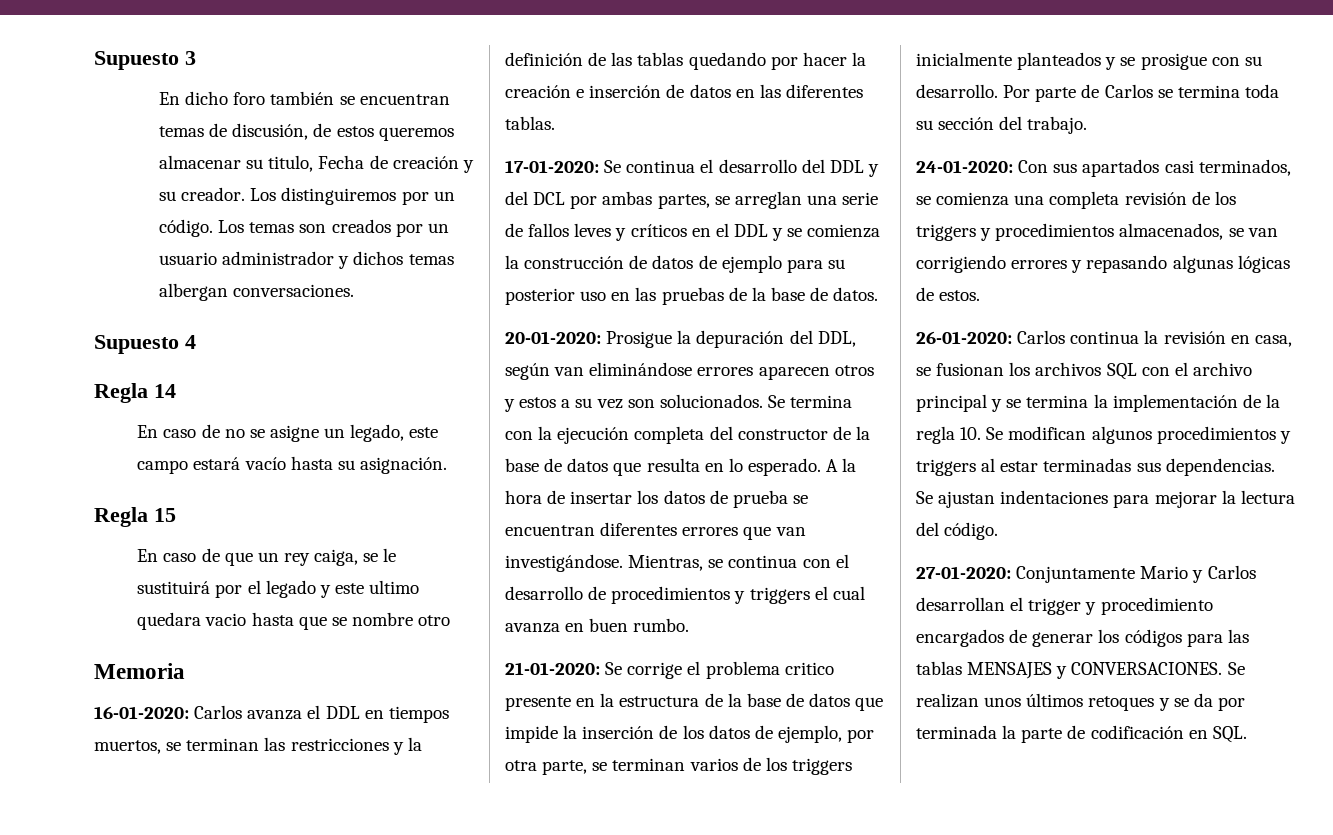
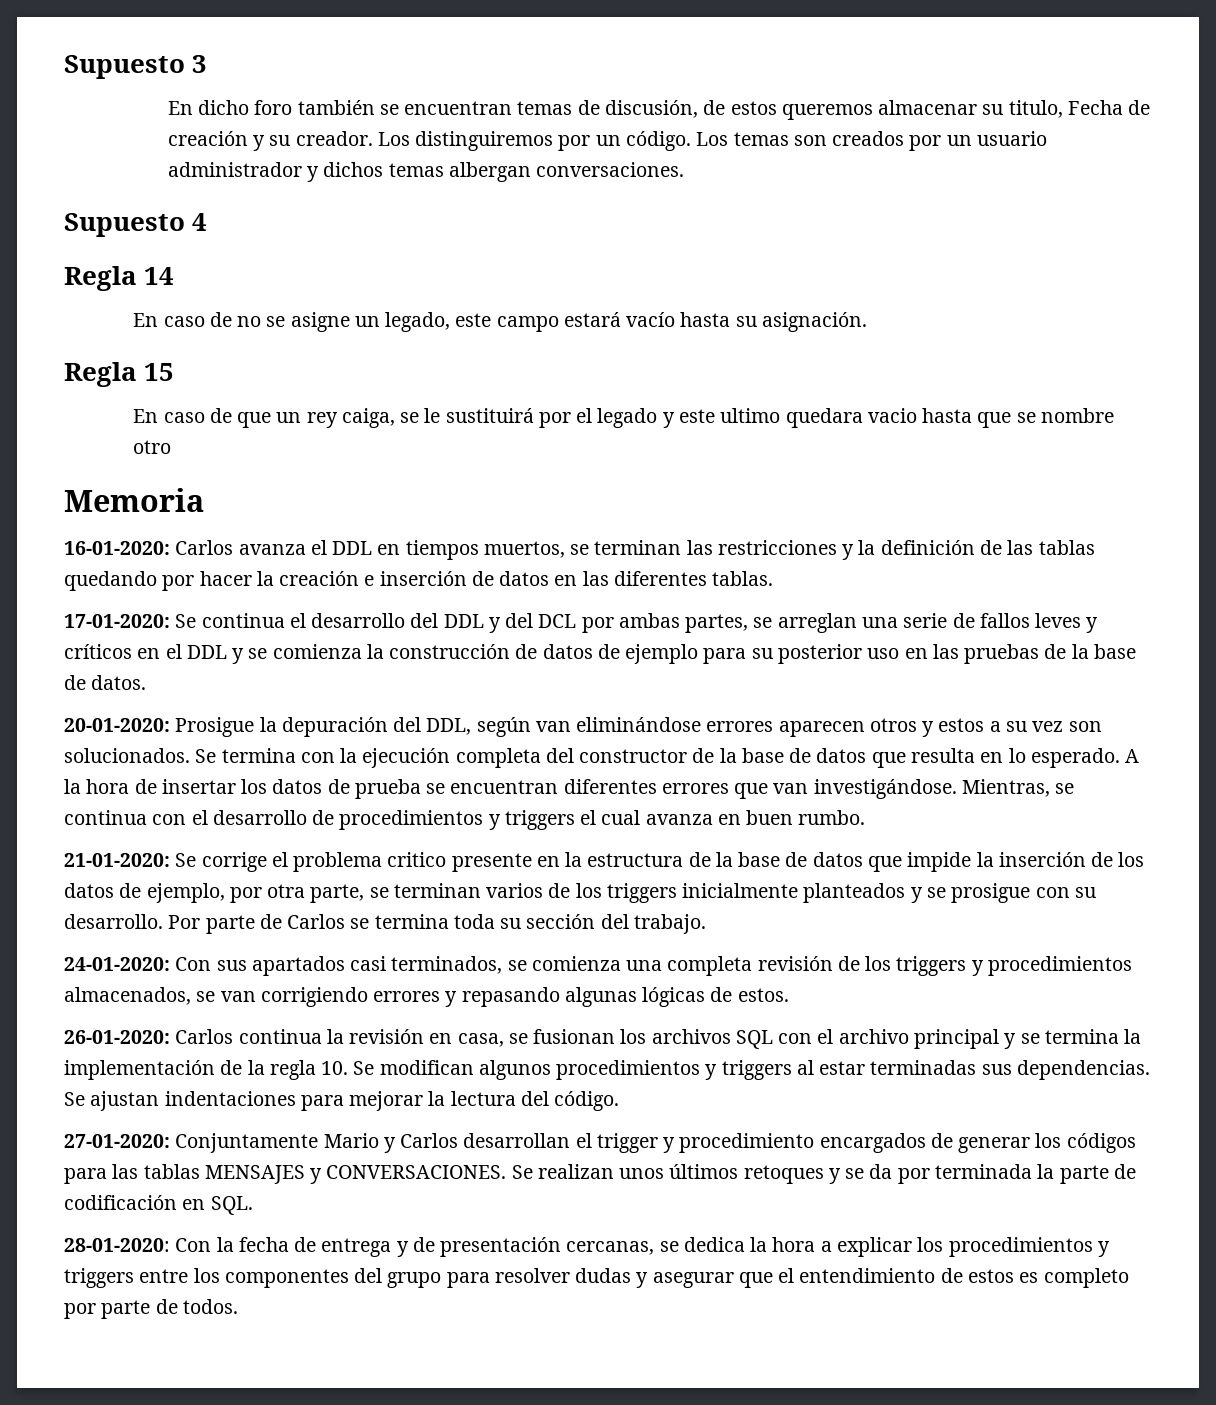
+ 28-01-2020: Con la fecha de entrega y de presentación cercanas, se dedica la hora a explicar los procedimientos y triggers entre los componentes del grupo para resolver dudas y asegurar que el entendimiento de estos es completo por parte de todos.

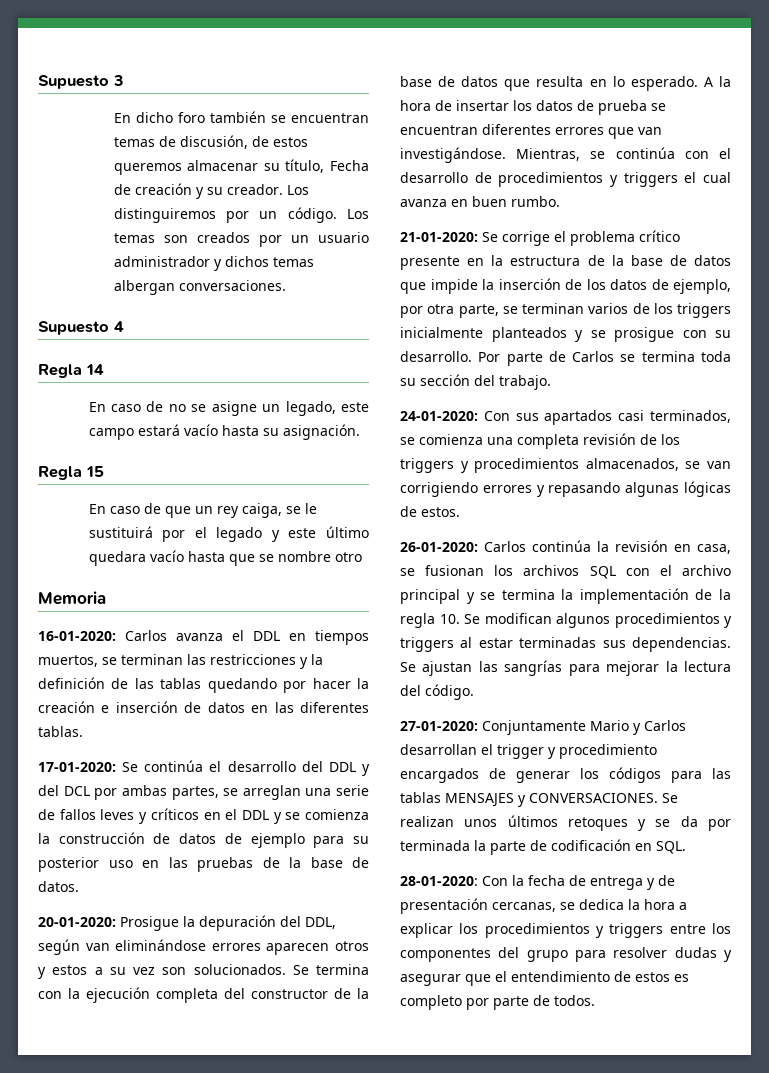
- En dicho foro también se encuentran temas de discusión, de estos queremos almacenar su titulo, Fecha de creación y su creador.
+ En dicho foro también se encuentran temas de discusión, de estos queremos almacenar su título, Fecha de creación y su creador.
- En caso de que un rey caiga, se le sustituirá por el legado y este ultimo quedara vacio hasta que se nombre otro
+ En caso de que un rey caiga, se le sustituirá por el legado y este último quedara vacío hasta que se nombre otro
- 17-01-2020: Se continua el desarrollo del DDL y del DCL por ambas partes, se arreglan una serie de fallos leves y críticos en el DDL y se comienza la construcción de datos de ejemplo para su posterior uso en las pruebas de la base de datos.
+ 17-01-2020: Se continúa el desarrollo del DDL y del DCL por ambas partes, se arreglan una serie de fallos leves y críticos en el DDL y se comienza la construcción de datos de ejemplo para su posterior uso en las pruebas de la base de datos.
- Mientras, se continua con el desarrollo de procedimientos y triggers el cual avanza en buen rumbo.
+ Mientras, se continúa con el desarrollo de procedimientos y triggers el cual avanza en buen rumbo.
- 21-01-2020: Se corrige el problema critico presente en la estructura de la base de datos que impide la inserción de los datos de ejemplo, por otra parte, se terminan varios de los triggers inicialmente planteados y se prosigue con su desarrollo.
+ 21-01-2020: Se corrige el problema crítico presente en la estructura de la base de datos que impide la inserción de los datos de ejemplo, por otra parte, se terminan varios de los triggers inicialmente planteados y se prosigue con su desarrollo.
- 26-01-2020: Carlos continua la revisión en casa, se fusionan los archivos SQL con el archivo principal y se termina la implementación de la regla 10. Se modifican algunos procedimientos y triggers al estar terminadas sus dependencias.
+ 26-01-2020: Carlos continúa la revisión en casa, se fusionan los archivos SQL con el archivo principal y se termina la implementación de la regla 10. Se modifican algunos procedimientos y triggers al estar terminadas sus dependencias.
- Se ajustan indentaciones para mejorar la lectura del código.
+ Se ajustan las sangrías para mejorar la lectura del código.

